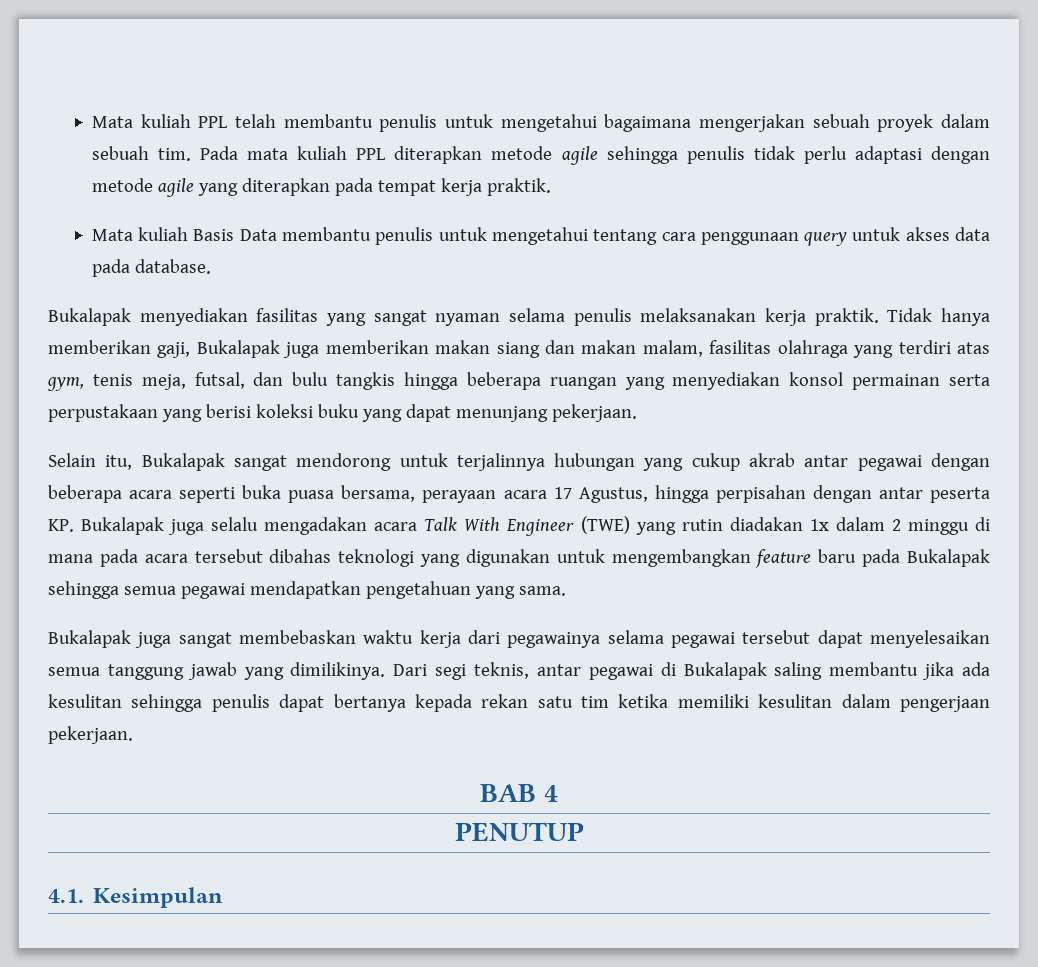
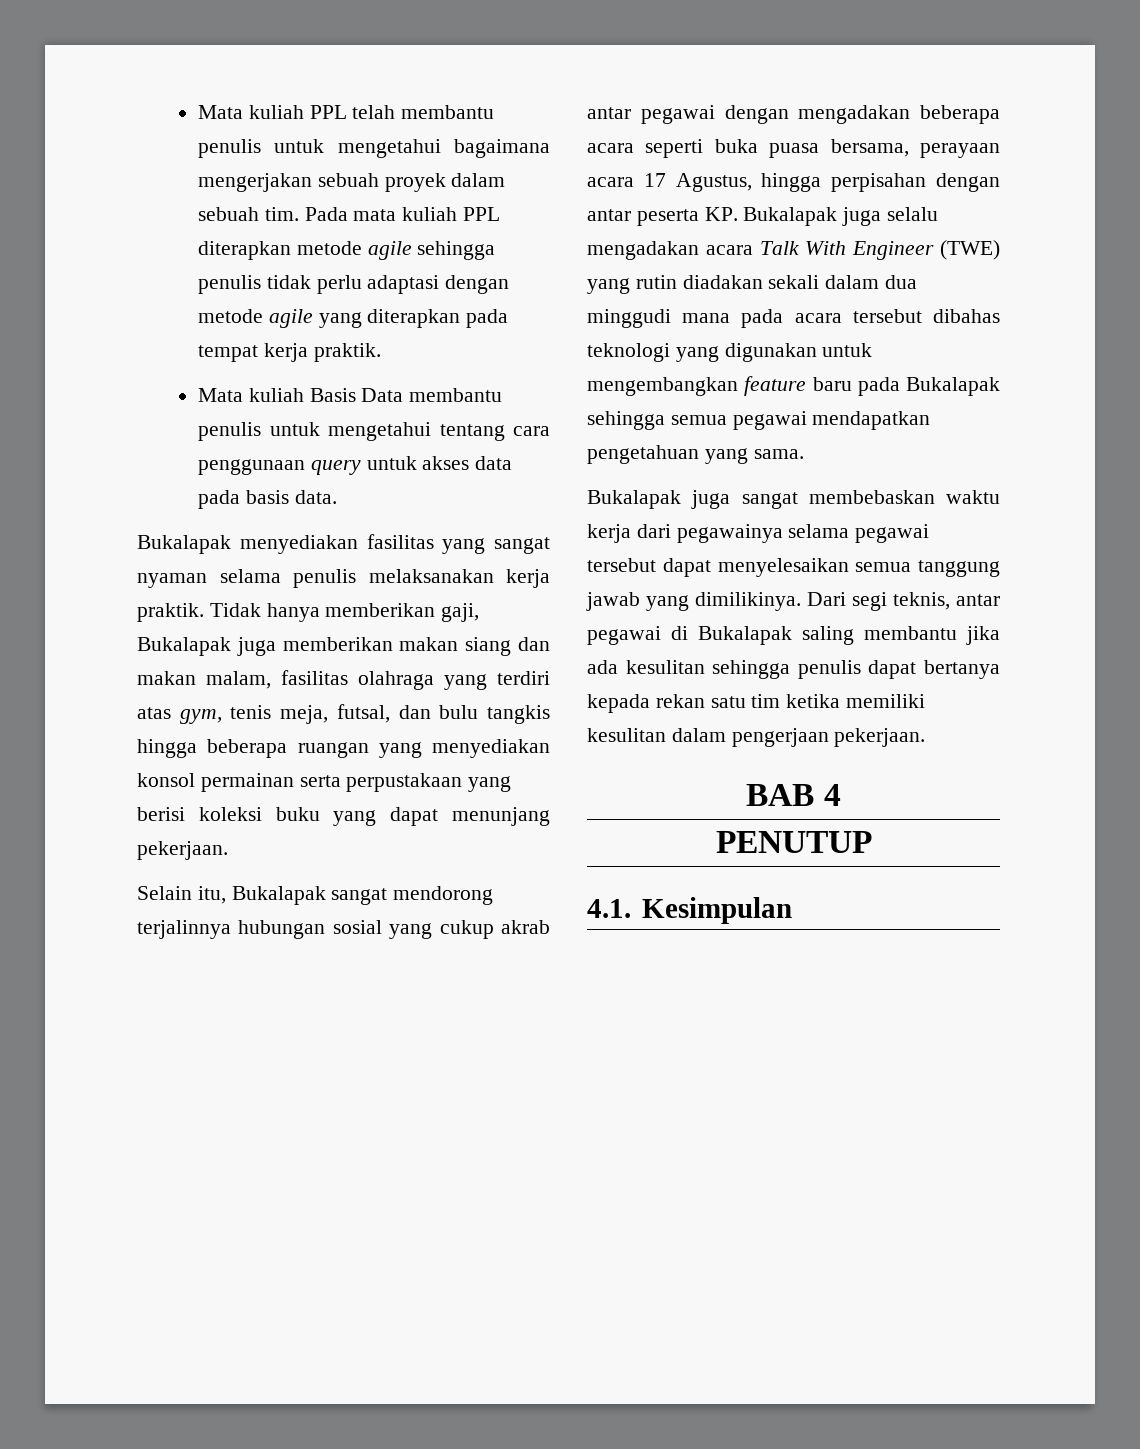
- Mata kuliah Basis Data membantu penulis untuk mengetahui tentang cara penggunaan query untuk akses data pada database.
+ Mata kuliah Basis Data membantu penulis untuk mengetahui tentang cara penggunaan query untuk akses data pada basis data.
- Selain itu, Bukalapak sangat mendorong untuk terjalinnya hubungan yang cukup akrab antar pegawai dengan beberapa acara seperti buka puasa bersama, perayaan acara 17 Agustus, hingga perpisahan dengan antar peserta KP. Bukalapak juga selalu mengadakan acara Talk With Engineer (TWE) yang rutin diadakan 1x dalam 2 minggu di mana pada acara tersebut dibahas teknologi yang digunakan untuk mengembangkan feature baru pada Bukalapak sehingga semua pegawai mendapatkan pengetahuan yang sama.
+ Selain itu, Bukalapak sangat mendorong terjalinnya hubungan sosial yang cukup akrab antar pegawai dengan mengadakan beberapa acara seperti buka puasa bersama, perayaan acara 17 Agustus, hingga perpisahan dengan antar peserta KP. Bukalapak juga selalu mengadakan acara Talk With Engineer (TWE) yang rutin diadakan sekali dalam dua minggudi mana pada acara tersebut dibahas teknologi yang digunakan untuk mengembangkan feature baru pada Bukalapak sehingga semua pegawai mendapatkan pengetahuan yang sama.

